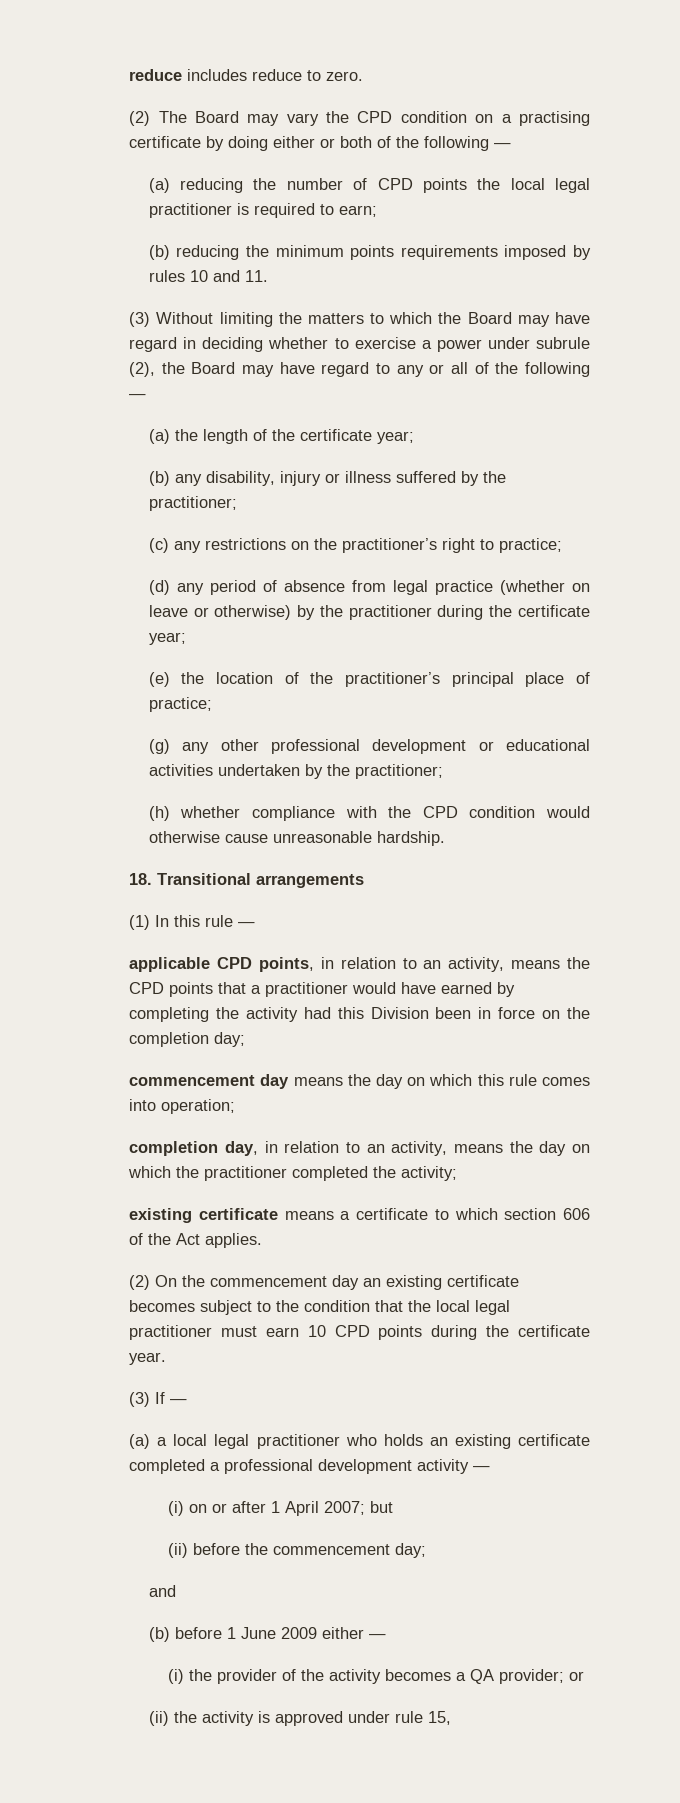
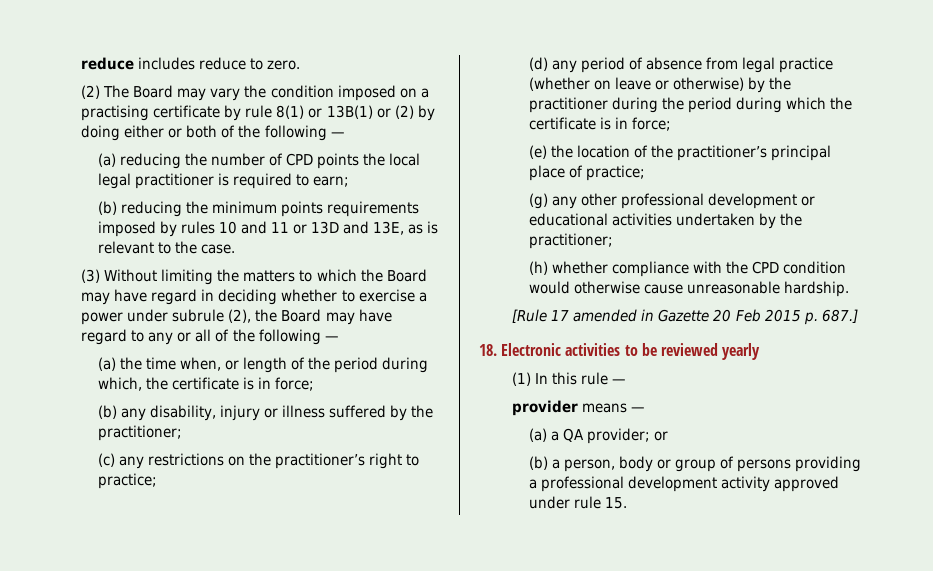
- (2) The Board may vary the CPD condition on a practising certificate by doing either or both of the following —
+ (2) The Board may vary the condition imposed on a practising certificate by rule 8(1) or 13B(1) or (2) by doing either or both of the following —
- (b) reducing the minimum points requirements imposed by rules 10 and 11.
+ (b) reducing the minimum points requirements imposed by rules 10 and 11 or 13D and 13E, as is relevant to the case.
- (a) the length of the certificate year;
+ (a) the time when, or length of the period during which, the certificate is in force;
- (d) any period of absence from legal practice (whether on leave or otherwise) by the practitioner during the certificate year;
+ (d) any period of absence from legal practice (whether on leave or otherwise) by the practitioner during the period during which the certificate is in force;
- 18. Transitional arrangements
+ [Rule 17 amended in Gazette 20 Feb 2015 p. 687.]
+ 18. Electronic activities to be reviewed yearly
- applicable CPD points, in relation to an activity, means the CPD points that a practitioner would have earned by completing the activity had this Division been in force on the completion day;
- commencement day means the day on which this rule comes into operation;
- completion day, in relation to an activity, means the day on which the practitioner completed the activity;
- existing certificate means a certificate to which section 606 of the Act applies.
- (2) On the commencement day an existing certificate becomes subject to the condition that the local legal practitioner must earn 10 CPD points during the certificate year.
- (3) If —
- (a) a local legal practitioner who holds an existing certificate completed a professional development activity —
- (i) on or after 1 April 2007; but
- (ii) before the commencement day;
- and
- (b) before 1 June 2009 either —
- (i) the provider of the activity becomes a QA provider; or
- (ii) the activity is approved under rule 15,
+ provider means —
+ (a) a QA provider; or
+ (b) a person, body or group of persons providing a professional development activity approved under rule 15.

